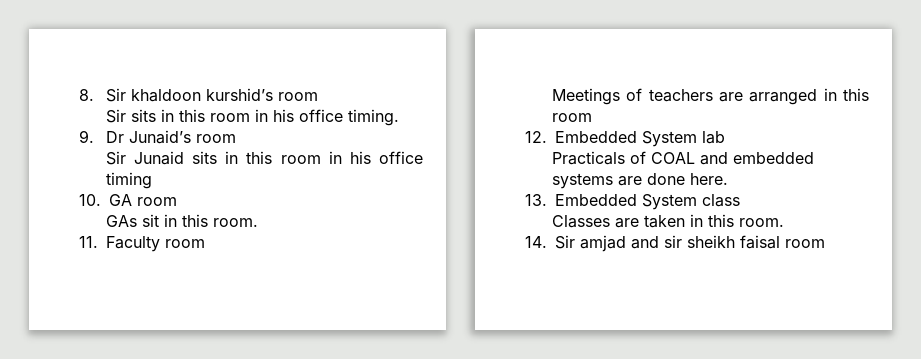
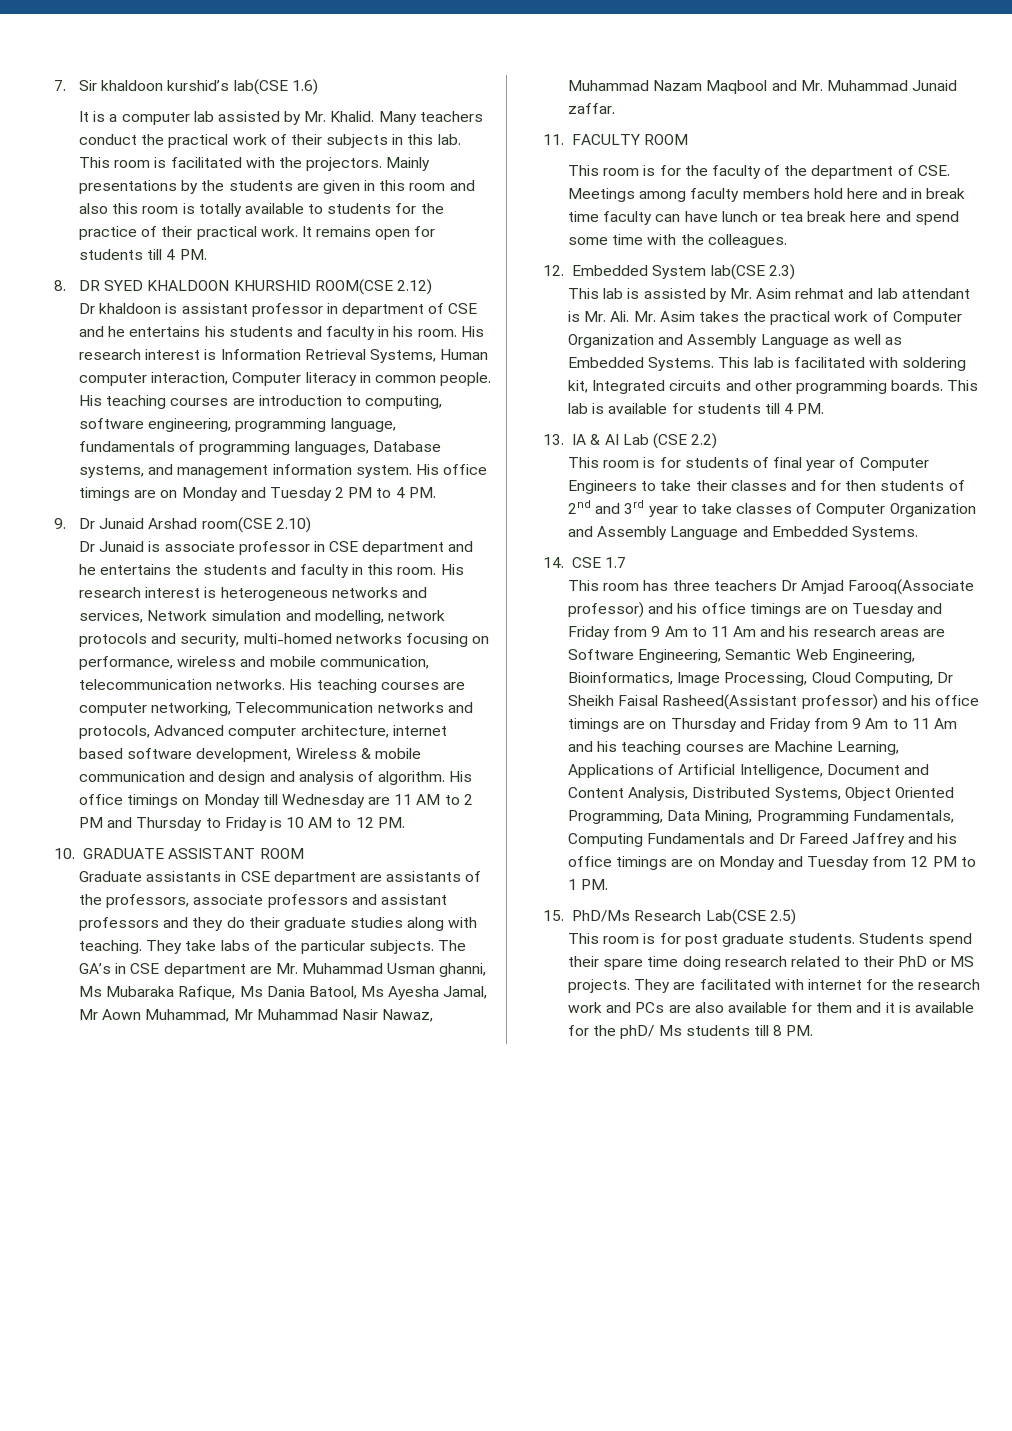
- 8. Sir khaldoon kurshid’s room
- Sir sits in this room in his office timing.
- 9. Dr Junaid’s room
- Sir Junaid sits in this room in his office timing
- 10. GA room
- GAs sit in this room.
- 11. Faculty room
- Meetings of teachers are arranged in this room
- 12. Embedded System lab
- Practicals of COAL and embedded systems are done here.
- 13. Embedded System class
- Classes are taken in this room.
- 14. Sir amjad and sir sheikh faisal room
+ 7. Sir khaldoon kurshid’s lab(CSE 1.6)
+ It is a computer lab assisted by Mr. Khalid. Many teachers conduct the practical work of their subjects in this lab. This room is facilitated with the projectors. Mainly presentations by the students are given in this room and also this room is totally available to students for the practice of their practical work. It remains open for students till 4 PM.
+ 8. DR SYED KHALDOON KHURSHID ROOM(CSE 2.12)
+ Dr khaldoon is assistant professor in department of CSE and he entertains his students and faculty in his room. His research interest is Information Retrieval Systems, Human computer interaction, Computer literacy in common people. His teaching courses are introduction to computing, software engineering, programming language, fundamentals of programming languages, Database systems, and management information system. His office timings are on Monday and Tuesday 2 PM to 4 PM.
+ 9. Dr Junaid Arshad room(CSE 2.10)
+ Dr Junaid is associate professor in CSE department and he entertains the students and faculty in this room. His research interest is heterogeneous networks and services, Network simulation and modelling, network protocols and security, multi-homed networks focusing on performance, wireless and mobile communication, telecommunication networks. His teaching courses are computer networking, Telecommunication networks and protocols, Advanced computer architecture, internet based software development, Wireless & mobile communication and design and analysis of algorithm. His office timings on Monday till Wednesday are 11 AM to 2 PM and Thursday to Friday is 10 AM to 12 PM.
+ 10. GRADUATE ASSISTANT ROOM
+ Graduate assistants in CSE department are assistants of the professors, associate professors and assistant professors and they do their graduate studies along with teaching. They take labs of the particular subjects. The GA’s in CSE department are Mr. Muhammad Usman ghanni, Ms Mubaraka Rafique, Ms Dania Batool, Ms Ayesha Jamal, Mr Aown Muhammad, Mr Muhammad Nasir Nawaz, Muhammad Nazam Maqbool and Mr. Muhammad Junaid zaffar.
+ 11. FACULTY ROOM
+ This room is for the faculty of the department of CSE. Meetings among faculty members hold here and in break time faculty can have lunch or tea break here and spend some time with the colleagues.
+ 12. Embedded System lab(CSE 2.3)
+ This lab is assisted by Mr. Asim rehmat and lab attendant is Mr. Ali. Mr. Asim takes the practical work of Computer Organization and Assembly Language as well as Embedded Systems. This lab is facilitated with soldering kit, Integrated circuits and other programming boards. This lab is available for students till 4 PM.
+ 13. IA & AI Lab (CSE 2.2)
+ This room is for students of final year of Computer Engineers to take their classes and for then students of 2nd and 3rd year to take classes of Computer Organization and Assembly Language and Embedded Systems.
+ 14. CSE 1.7
+ This room has three teachers Dr Amjad Farooq(Associate professor) and his office timings are on Tuesday and Friday from 9 Am to 11 Am and his research areas are Software Engineering, Semantic Web Engineering, Bioinformatics, Image Processing, Cloud Computing, Dr Sheikh Faisal Rasheed(Assistant professor) and his office timings are on Thursday and Friday from 9 Am to 11 Am and his teaching courses are Machine Learning, Applications of Artificial Intelligence, Document and Content Analysis, Distributed Systems, Object Oriented Programming, Data Mining, Programming Fundamentals, Computing Fundamentals and Dr Fareed Jaffrey and his office timings are on Monday and Tuesday from 12 PM to 1 PM.
+ 15. PhD/Ms Research Lab(CSE 2.5)
+ This room is for post graduate students. Students spend their spare time doing research related to their PhD or MS projects. They are facilitated with internet for the research work and PCs are also available for them and it is available for the phD/ Ms students till 8 PM.

